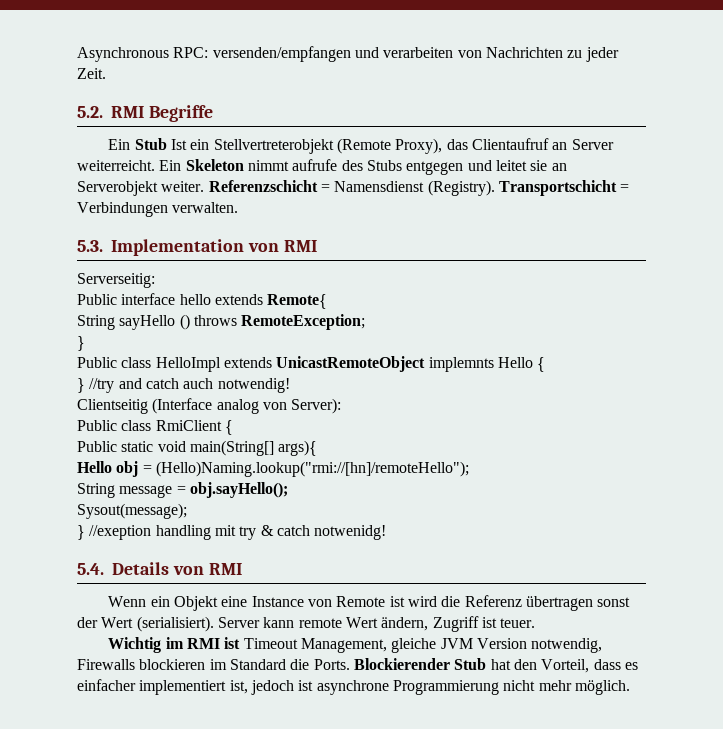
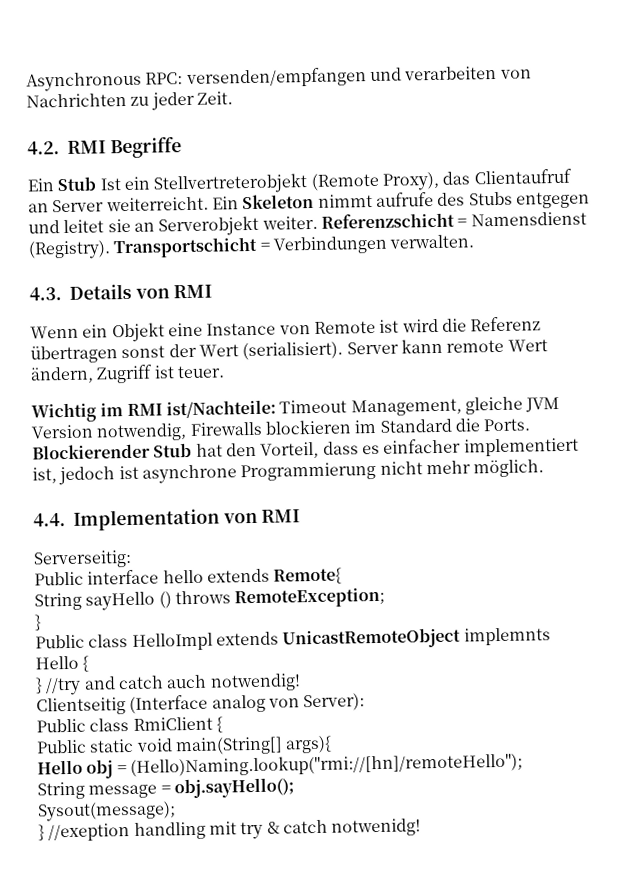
- 5.2. RMI Begriffe
+ 4.2. RMI Begriffe
- 5.3. Implementation von RMI
+ 4.3. Details von RMI
+ Wenn ein Objekt eine Instance von Remote ist wird die Referenz übertragen sonst der Wert (serialisiert). Server kann remote Wert ändern, Zugriff ist teuer.
+ Wichtig im RMI ist/Nachteile: Timeout Management, gleiche JVM Version notwendig, Firewalls blockieren im Standard die Ports. Blockierender Stub hat den Vorteil, dass es einfacher implementiert ist, jedoch ist asynchrone Programmierung nicht mehr möglich.
+ 4.4. Implementation von RMI
- 5.4. Details von RMI
- Wenn ein Objekt eine Instance von Remote ist wird die Referenz übertragen sonst der Wert (serialisiert). Server kann remote Wert ändern, Zugriff ist teuer.
- Wichtig im RMI ist Timeout Management, gleiche JVM Version notwendig, Firewalls blockieren im Standard die Ports. Blockierender Stub hat den Vorteil, dass es einfacher implementiert ist, jedoch ist asynchrone Programmierung nicht mehr möglich.

